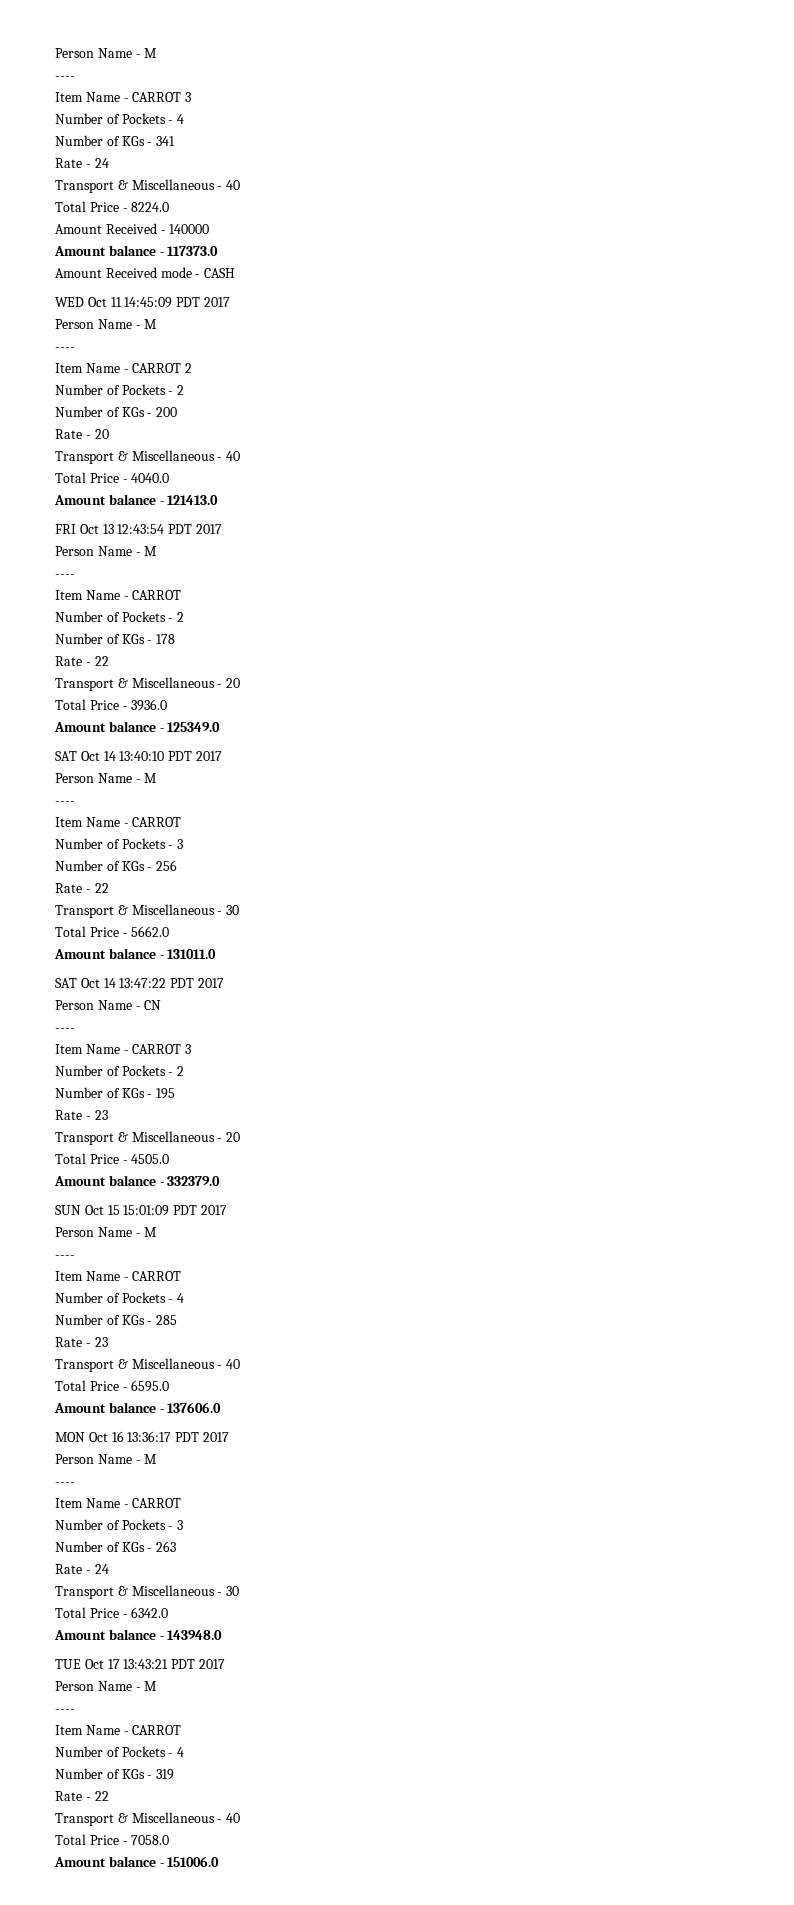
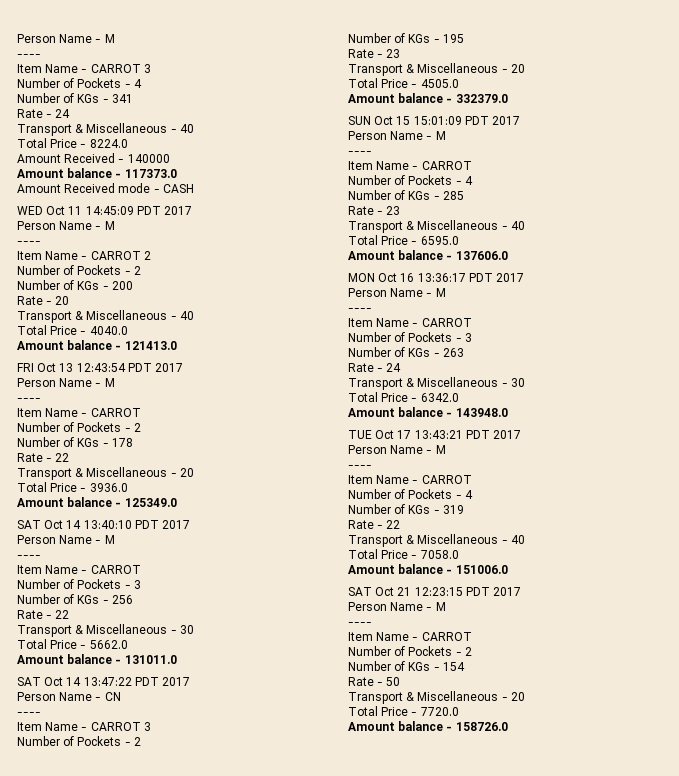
+ SAT Oct 21 12:23:15 PDT 2017
+ Person Name - M
+ ----
+ Item Name - CARROT
+ Number of Pockets - 2
+ Number of KGs - 154
+ Rate - 50
+ Transport & Miscellaneous - 20
+ Total Price - 7720.0
+ Amount balance - 158726.0

